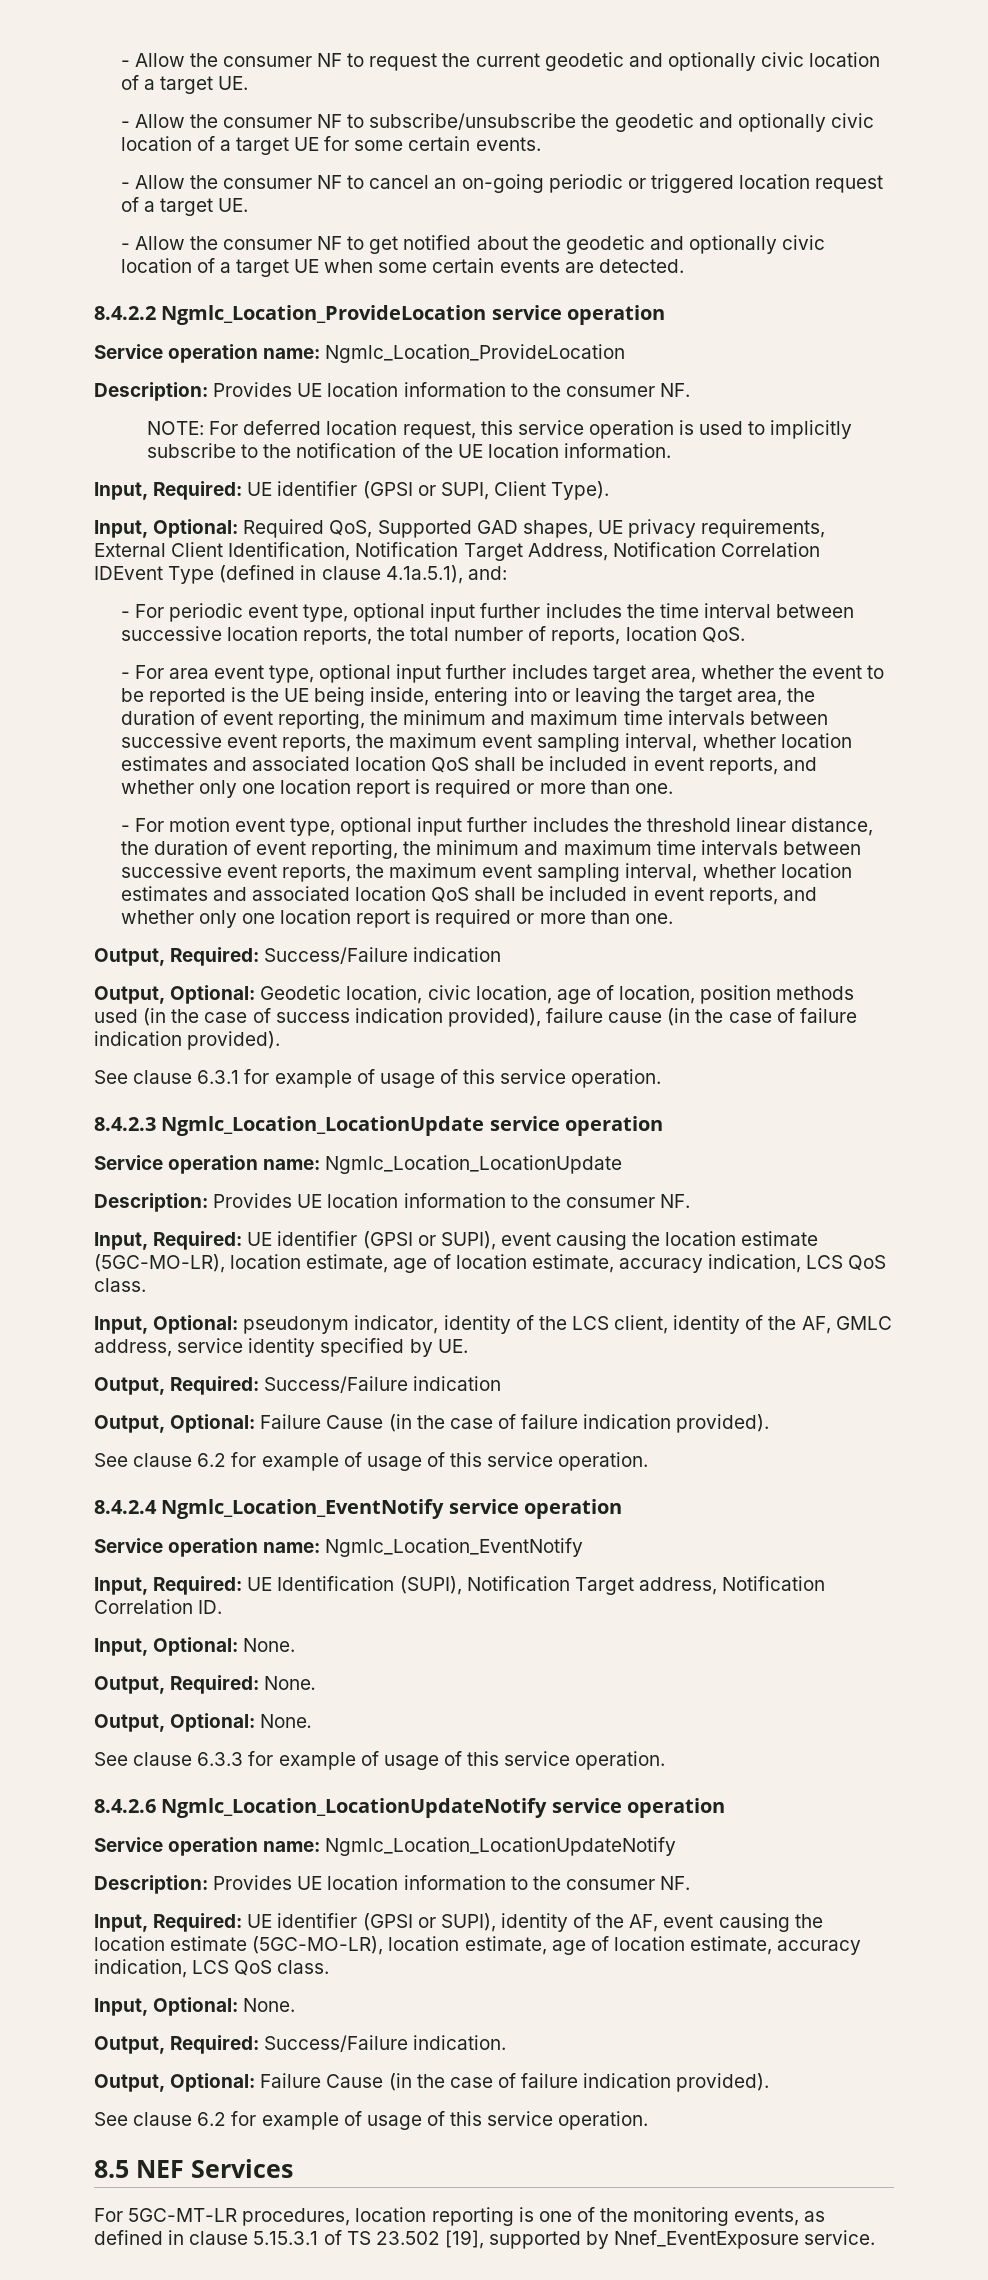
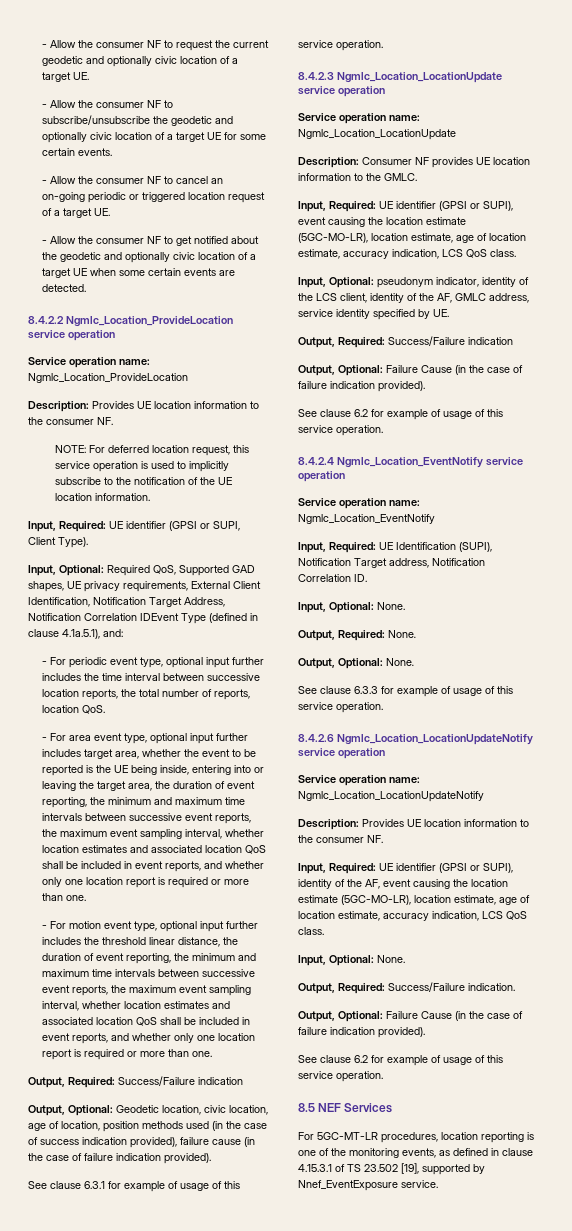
  Service operation name: Ngmlc_Location_LocationUpdate
- Description: Provides UE location information to the consumer NF.
+ Description: Consumer NF provides UE location information to the GMLC.
- For 5GC-MT-LR procedures, location reporting is one of the monitoring events, as defined in clause 5.15.3.1 of TS 23.502 [19], supported by Nnef_EventExposure service.
+ For 5GC-MT-LR procedures, location reporting is one of the monitoring events, as defined in clause 4.15.3.1 of TS 23.502 [19], supported by Nnef_EventExposure service.

